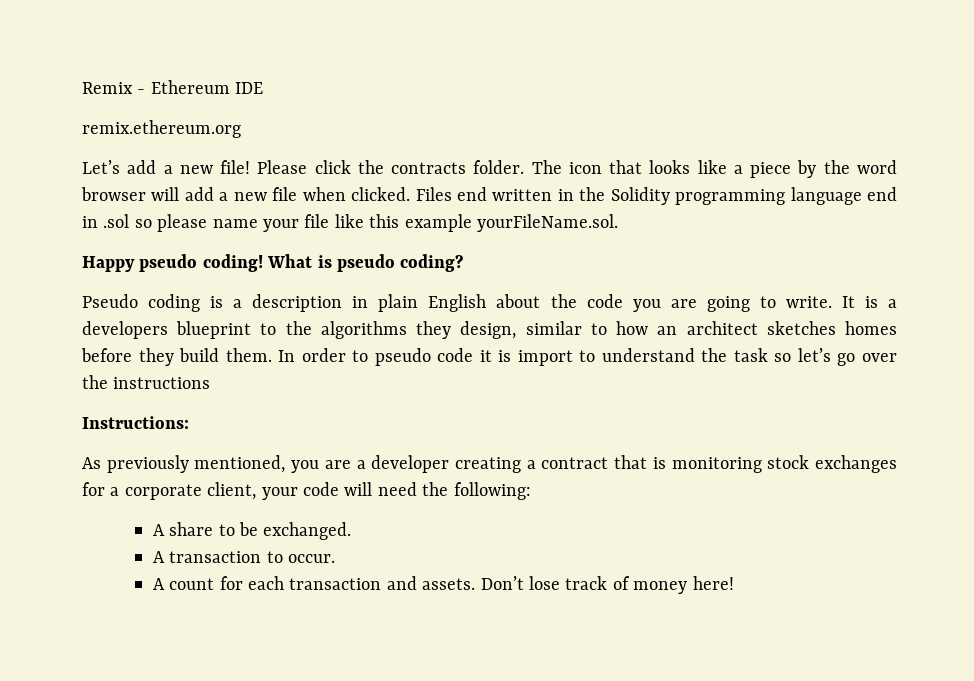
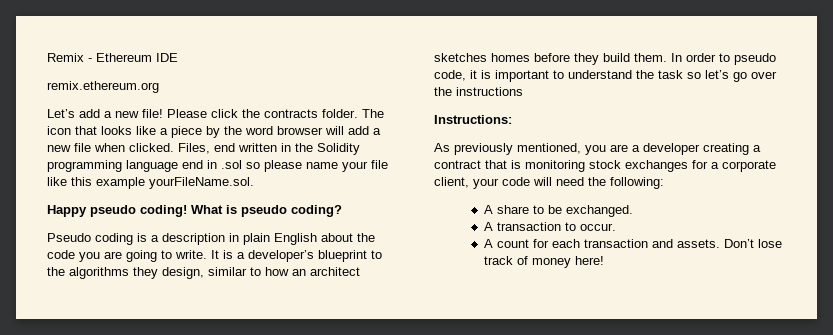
- Files end written in the Solidity programming language end in .sol so please name your file like this example yourFileName.sol.
+ Files, end written in the Solidity programming language end in .sol so please name your file like this example yourFileName.sol.
- It is a developers blueprint to the algorithms they design, similar to how an architect sketches homes before they build them.
+ It is a developer’s blueprint to the algorithms they design, similar to how an architect sketches homes before they build them.
- In order to pseudo code it is import to understand the task so let’s go over the instructions
+ In order to pseudo code, it is important to understand the task so let’s go over the instructions

